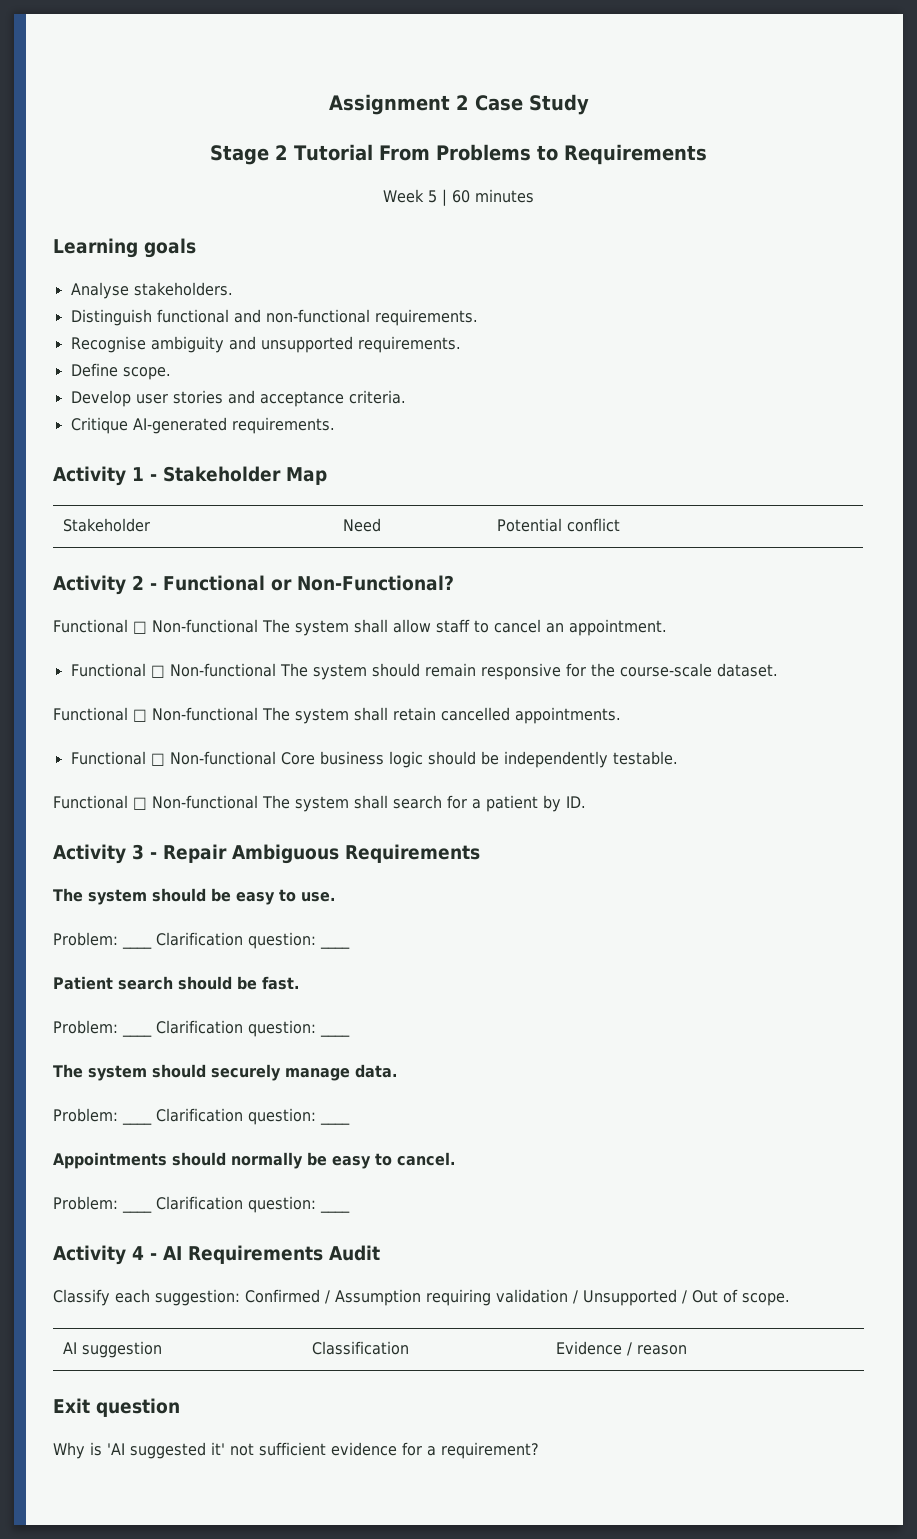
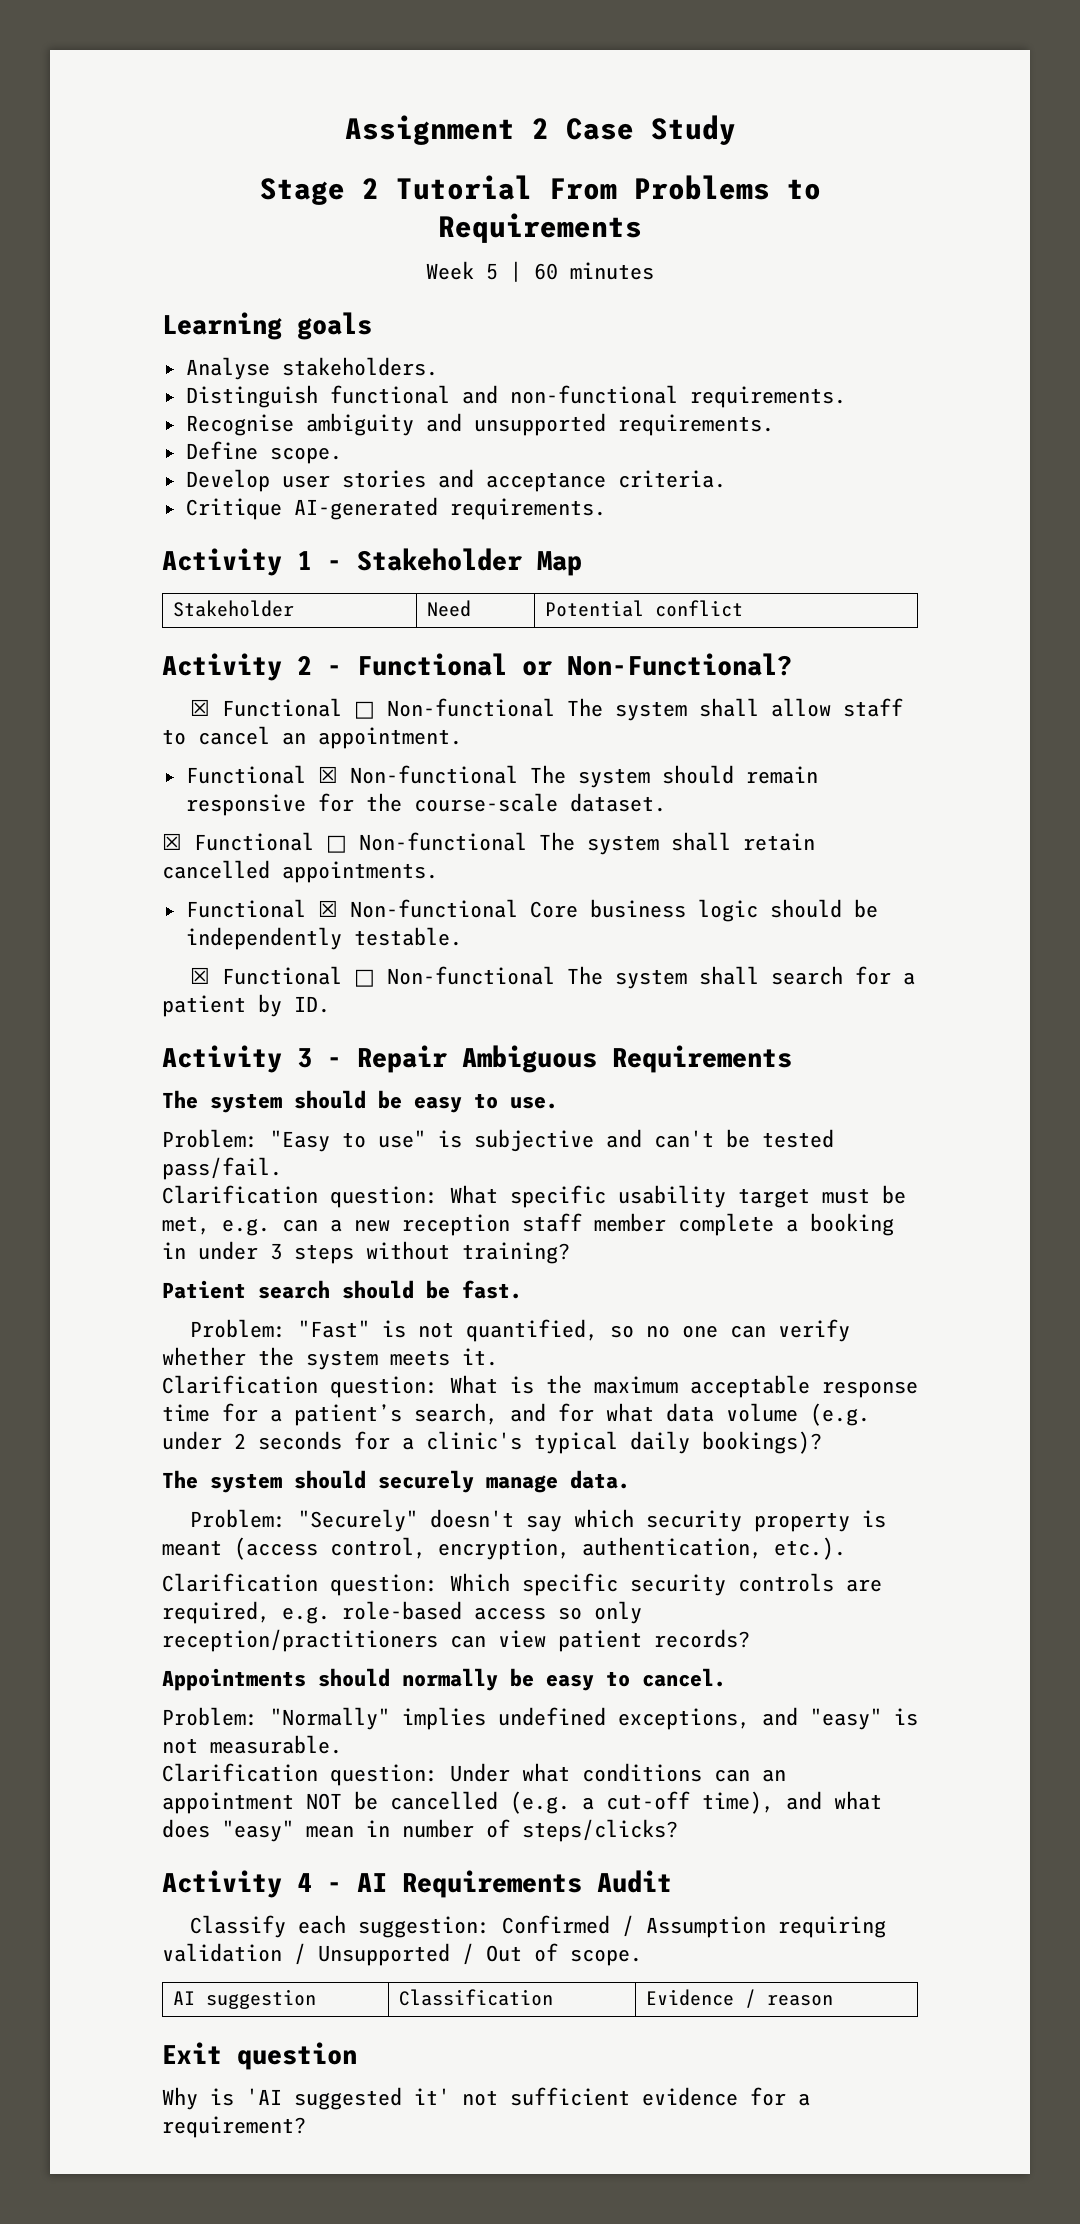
- Functional □ Non-functional The system shall allow staff to cancel an appointment.
+ ☒ Functional □ Non-functional The system shall allow staff to cancel an appointment.
- Functional □ Non-functional The system should remain responsive for the course-scale dataset.
+ Functional ☒ Non-functional The system should remain responsive for the course-scale dataset.
- Functional □ Non-functional The system shall retain cancelled appointments.
+ ☒ Functional □ Non-functional The system shall retain cancelled appointments.
- Functional □ Non-functional Core business logic should be independently testable.
+ Functional ☒ Non-functional Core business logic should be independently testable.
- Functional □ Non-functional The system shall search for a patient by ID.
+ ☒ Functional □ Non-functional The system shall search for a patient by ID.
  The system should be easy to use.
- Problem: ____ Clarification question: ____
+ Problem: "Easy to use" is subjective and can't be tested pass/fail.
+ Clarification question: What specific usability target must be met, e.g. can a new reception staff member complete a booking in under 3 steps without training?
  Patient search should be fast.
- Problem: ____ Clarification question: ____
+ Problem: "Fast" is not quantified, so no one can verify whether the system meets it.
+ Clarification question: What is the maximum acceptable response time for a patient’s search, and for what data volume (e.g. under 2 seconds for a clinic's typical daily bookings)?
  The system should securely manage data.
- Problem: ____ Clarification question: ____
+ Problem: "Securely" doesn't say which security property is meant (access control, encryption, authentication, etc.).
+ Clarification question: Which specific security controls are required, e.g. role-based access so only reception/practitioners can view patient records?
  Appointments should normally be easy to cancel.
- Problem: ____ Clarification question: ____
+ Problem: "Normally" implies undefined exceptions, and "easy" is not measurable.
+ Clarification question: Under what conditions can an appointment NOT be cancelled (e.g. a cut-off time), and what does "easy" mean in number of steps/clicks?

